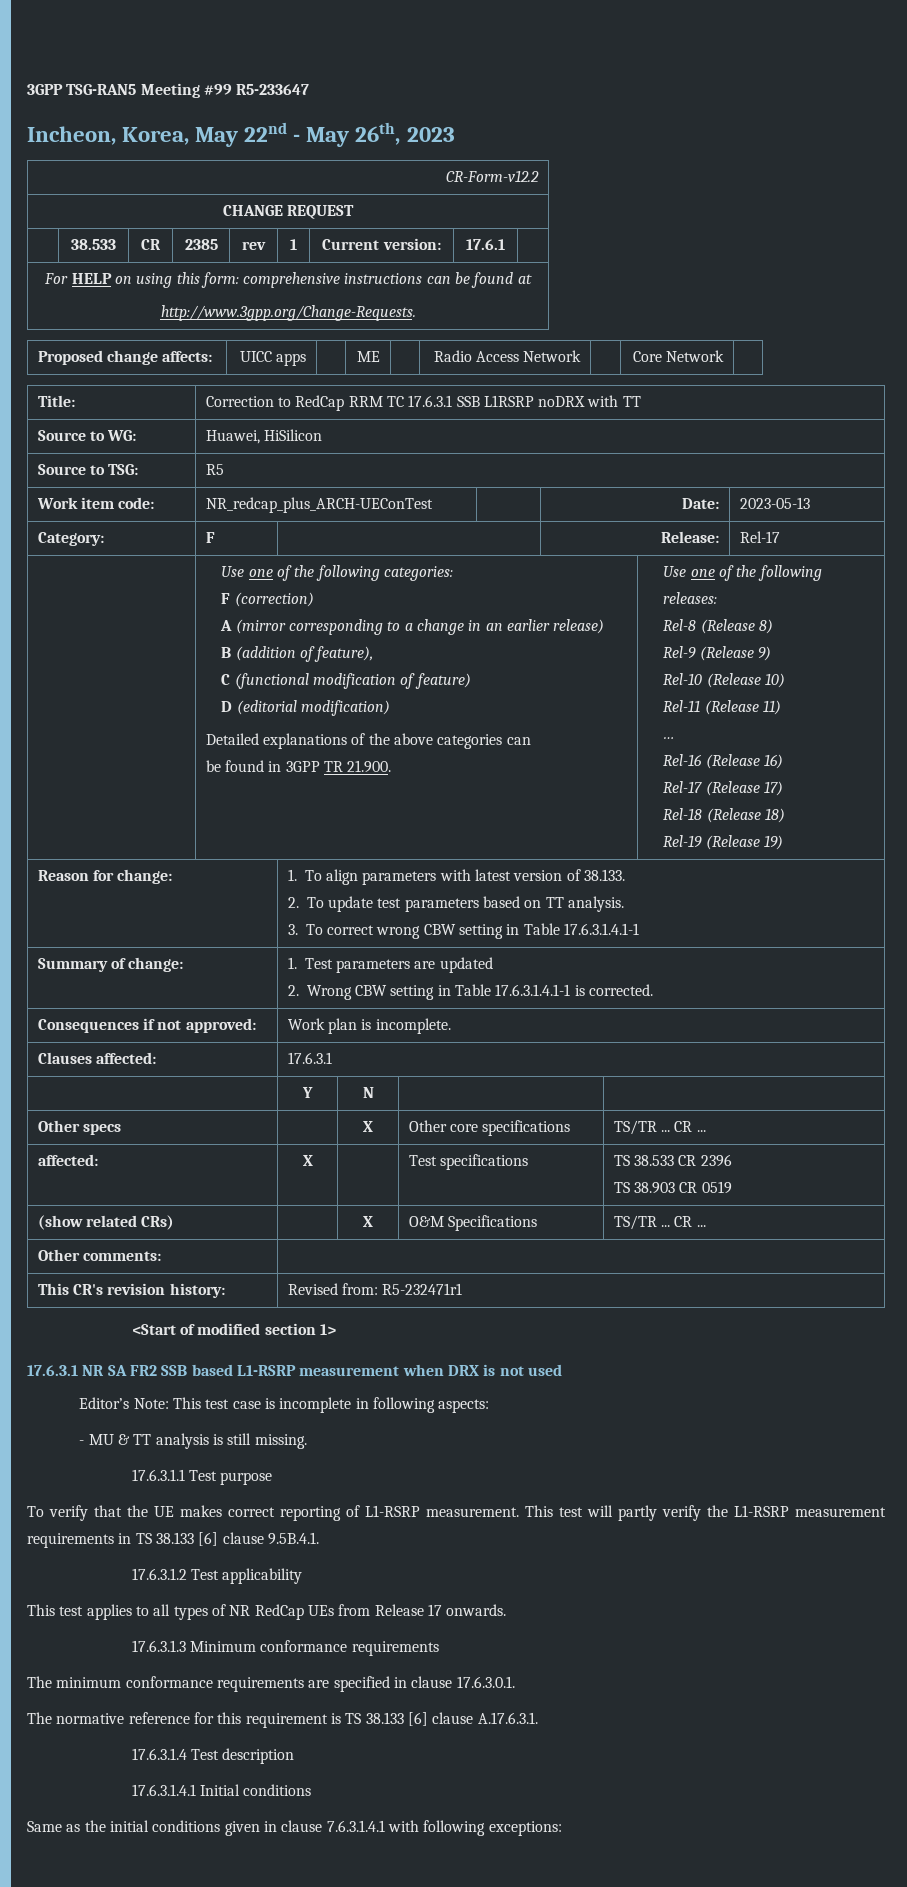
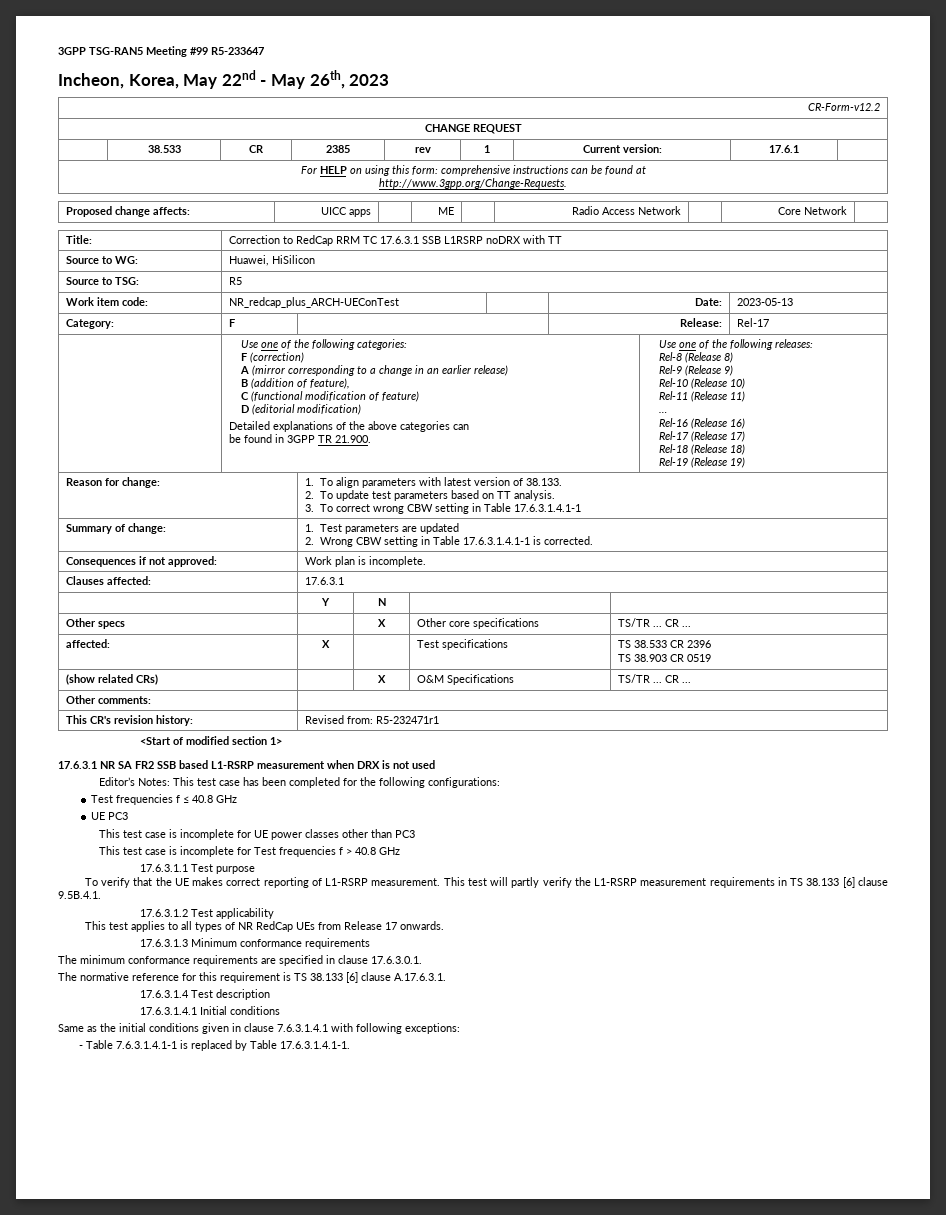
- Editor’s Note: This test case is incomplete in following aspects:
- - MU & TT analysis is still missing.
+ Editor’s Notes: This test case has been completed for the following configurations:
+ Test frequencies f ≤ 40.8 GHz
+ UE PC3
+ This test case is incomplete for UE power classes other than PC3
+ This test case is incomplete for Test frequencies f > 40.8 GHz
+ - Table 7.6.3.1.4.1-1 is replaced by Table 17.6.3.1.4.1-1.

